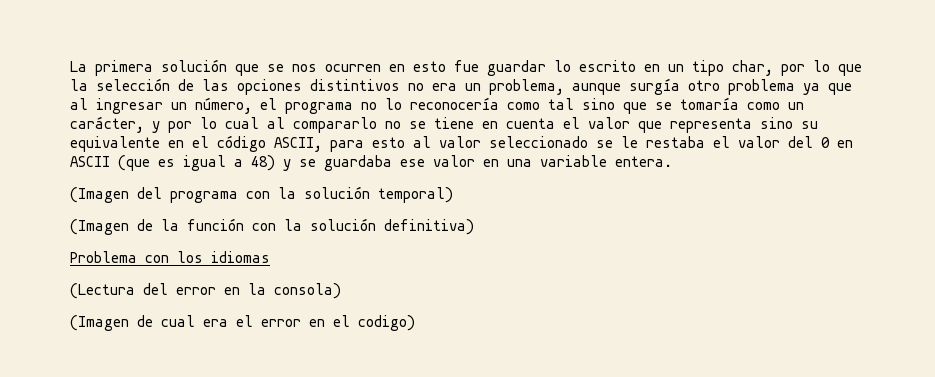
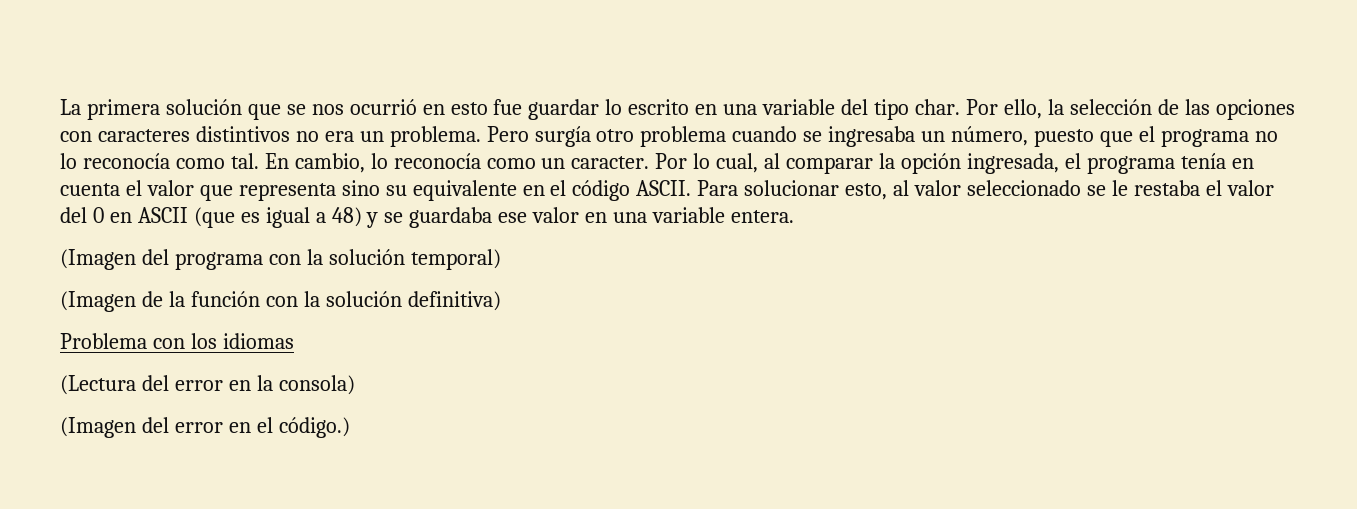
- La primera solución que se nos ocurren en esto fue guardar lo escrito en un tipo char, por lo que la selección de las opciones distintivos no era un problema, aunque surgía otro problema ya que al ingresar un número, el programa no lo reconocería como tal sino que se tomaría como un carácter, y por lo cual al compararlo no se tiene en cuenta el valor que representa sino su equivalente en el código ASCII, para esto al valor seleccionado se le restaba el valor del 0 en ASCII (que es igual a 48) y se guardaba ese valor en una variable entera.
+ La primera solución que se nos ocurrió en esto fue guardar lo escrito en una variable del tipo char. Por ello, la selección de las opciones con caracteres distintivos no era un problema. Pero surgía otro problema cuando se ingresaba un número, puesto que el programa no lo reconocía como tal. En cambio, lo reconocía como un caracter. Por lo cual, al comparar la opción ingresada, el programa tenía en cuenta el valor que representa sino su equivalente en el código ASCII. Para solucionar esto, al valor seleccionado se le restaba el valor del 0 en ASCII (que es igual a 48) y se guardaba ese valor en una variable entera.
- (Imagen de cual era el error en el codigo)
+ (Imagen del error en el código.)

